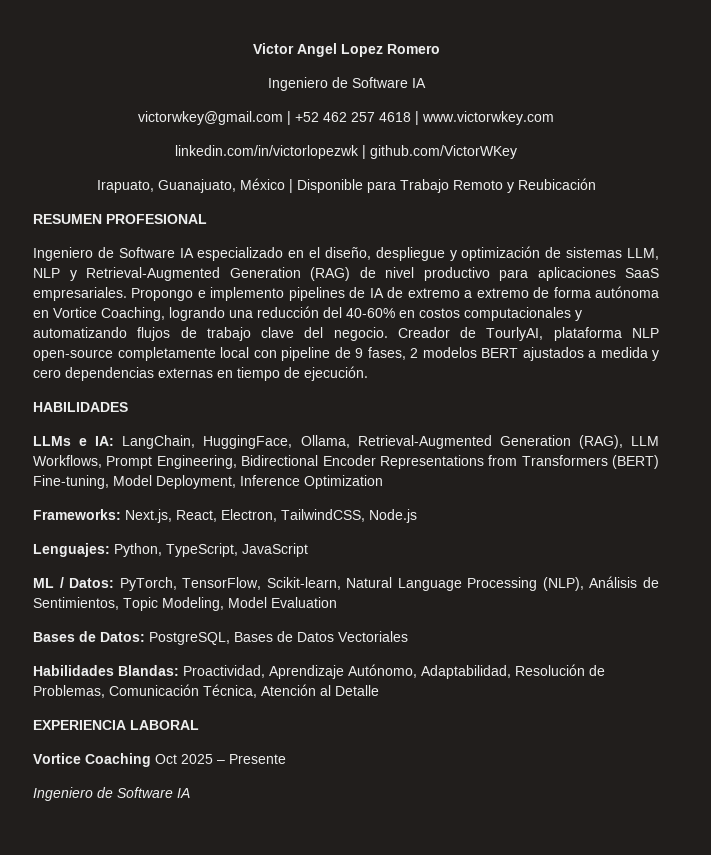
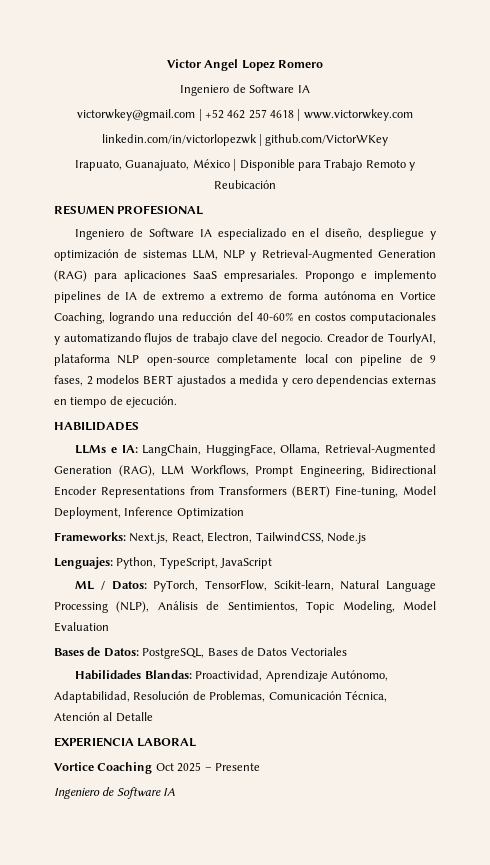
- Ingeniero de Software IA especializado en el diseño, despliegue y optimización de sistemas LLM, NLP y Retrieval-Augmented Generation (RAG) de nivel productivo para aplicaciones SaaS empresariales.
+ Ingeniero de Software IA especializado en el diseño, despliegue y optimización de sistemas LLM, NLP y Retrieval-Augmented Generation (RAG) para aplicaciones SaaS empresariales.

